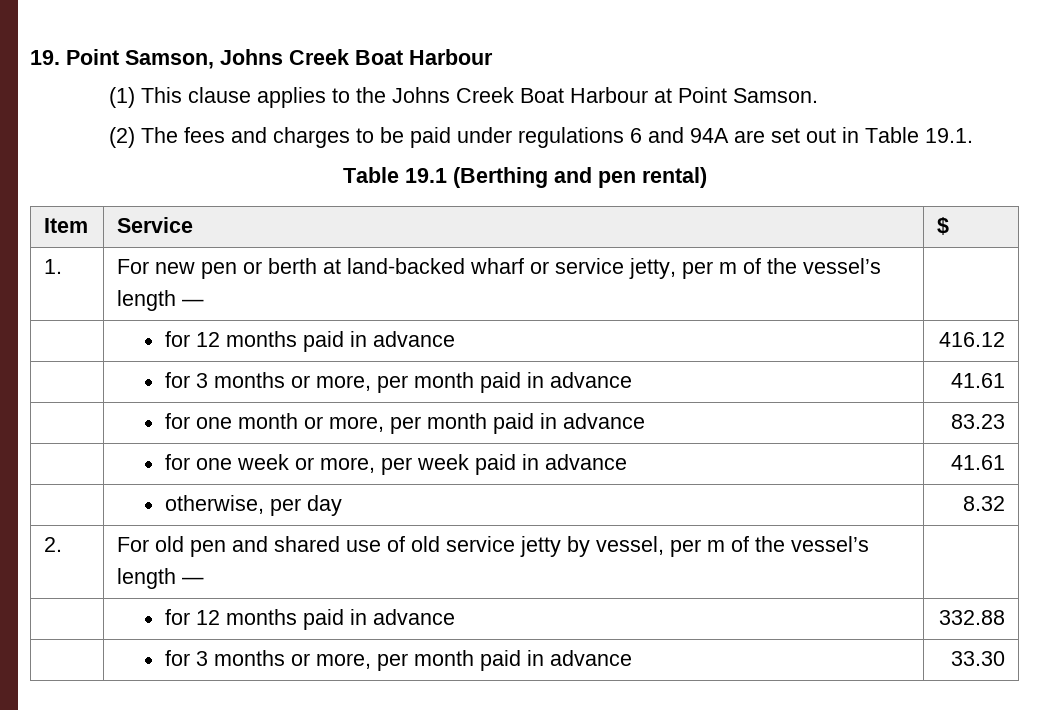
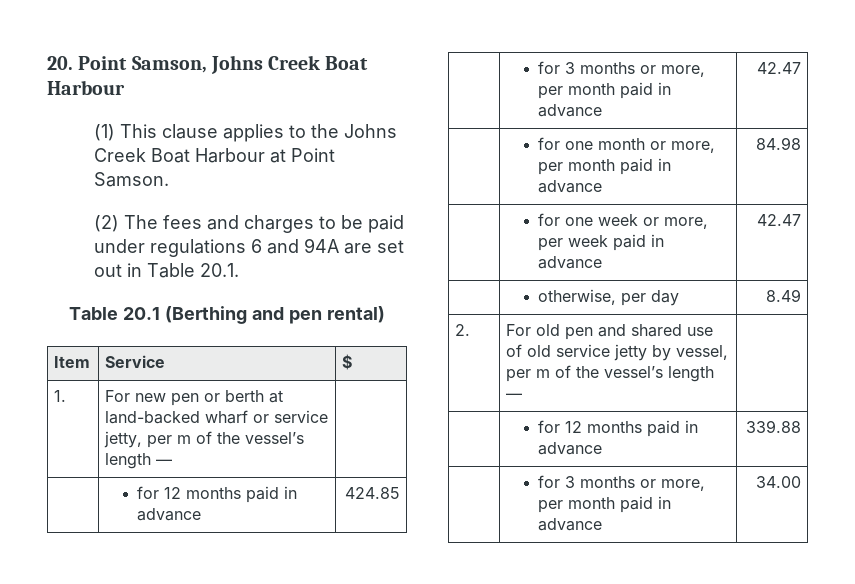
- 19. Point Samson, Johns Creek Boat Harbour
+ 20. Point Samson, Johns Creek Boat Harbour
- (2) The fees and charges to be paid under regulations 6 and 94A are set out in Table 19.1.
- Table 19.1 (Berthing and pen rental)
+ (2) The fees and charges to be paid under regulations 6 and 94A are set out in Table 20.1.
+ Table 20.1 (Berthing and pen rental)
- | for 12 months paid in advance | 416.12
+ | for 12 months paid in advance | 424.85
- | for 3 months or more, per month paid in advance | 41.61
+ | for 3 months or more, per month paid in advance | 42.47
- | for one month or more, per month paid in advance | 83.23
+ | for one month or more, per month paid in advance | 84.98
- | for one week or more, per week paid in advance | 41.61
+ | for one week or more, per week paid in advance | 42.47
- | otherwise, per day | 8.32
+ | otherwise, per day | 8.49
- | for 12 months paid in advance | 332.88
+ | for 12 months paid in advance | 339.88
- | for 3 months or more, per month paid in advance | 33.30
+ | for 3 months or more, per month paid in advance | 34.00

